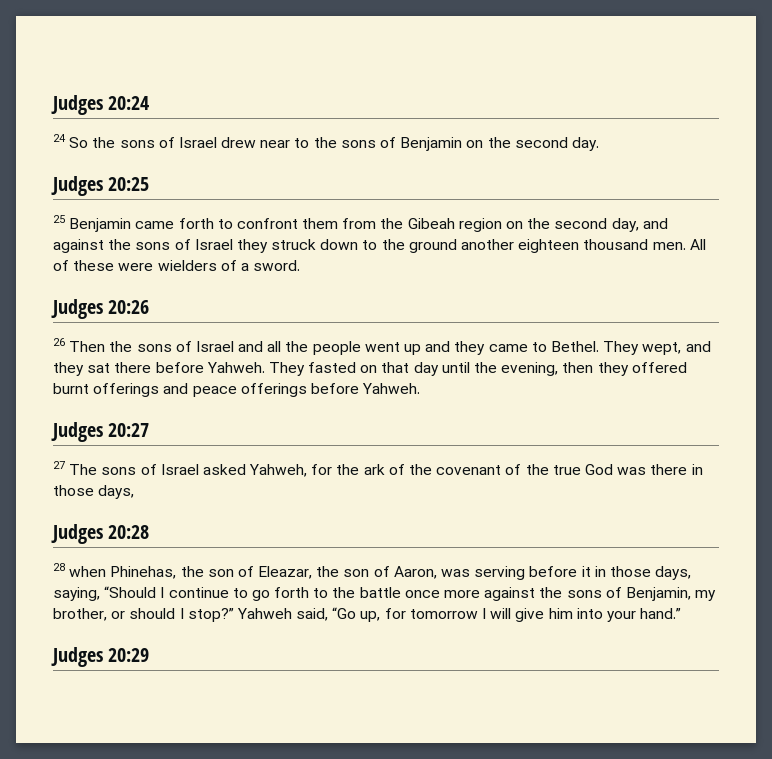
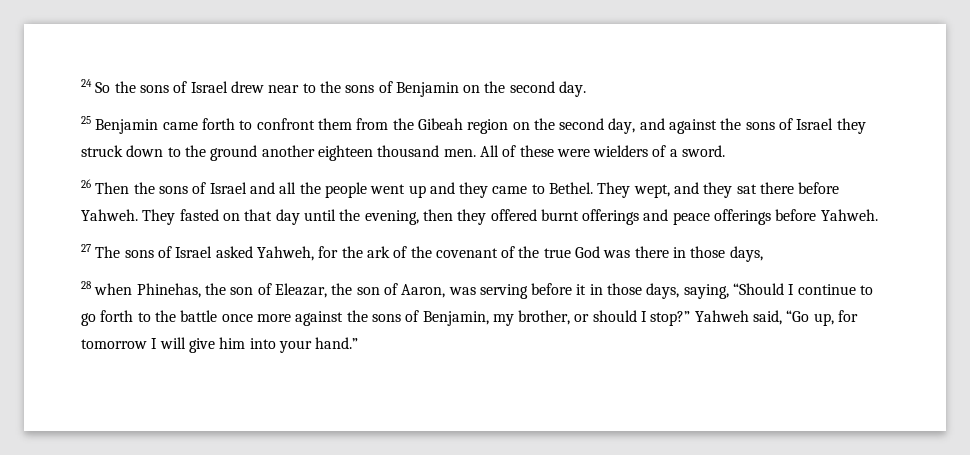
- Judges 20:24
- Judges 20:25
- Judges 20:26
- Judges 20:27
- Judges 20:28
- Judges 20:29

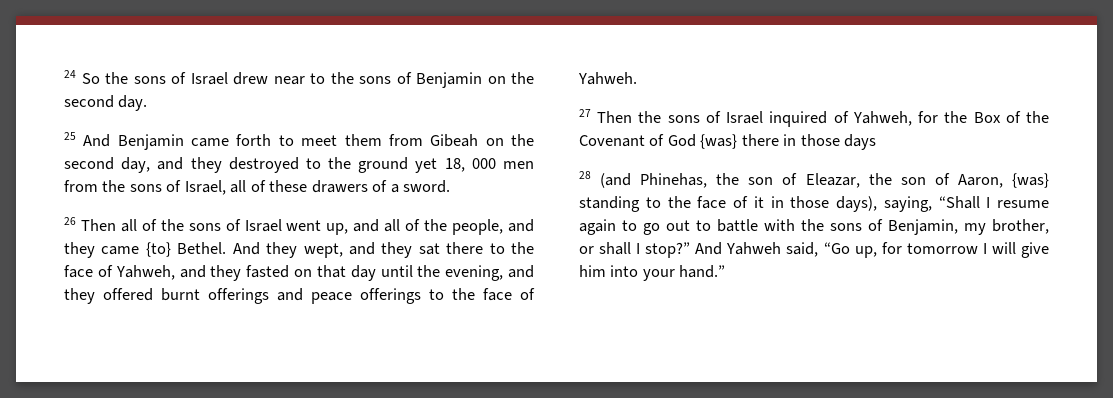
- 25 Benjamin came forth to confront them from the Gibeah region on the second day, and against the sons of Israel they struck down to the ground another eighteen thousand men. All of these were wielders of a sword.
+ 25 And Benjamin came forth to meet them from Gibeah on the second day, and they destroyed to the ground yet 18, 000 men from the sons of Israel, all of these drawers of a sword.
- 26 Then the sons of Israel and all the people went up and they came to Bethel. They wept, and they sat there before Yahweh. They fasted on that day until the evening, then they offered burnt offerings and peace offerings before Yahweh.
+ 26 Then all of the sons of Israel went up, and all of the people, and they came {to} Bethel. And they wept, and they sat there to the face of Yahweh, and they fasted on that day until the evening, and they offered burnt offerings and peace offerings to the face of Yahweh.
- 27 The sons of Israel asked Yahweh, for the ark of the covenant of the true God was there in those days,
+ 27 Then the sons of Israel inquired of Yahweh, for the Box of the Covenant of God {was} there in those days
- 28 when Phinehas, the son of Eleazar, the son of Aaron, was serving before it in those days, saying, “Should I continue to go forth to the battle once more against the sons of Benjamin, my brother, or should I stop?”
+ 28 (and Phinehas, the son of Eleazar, the son of Aaron, {was} standing to the face of it in those days), saying, “Shall I resume again to go out to battle with the sons of Benjamin, my brother, or shall I stop?”
- Yahweh said, “Go up, for tomorrow I will give him into your hand.”
+ And Yahweh said, “Go up, for tomorrow I will give him into your hand.”

